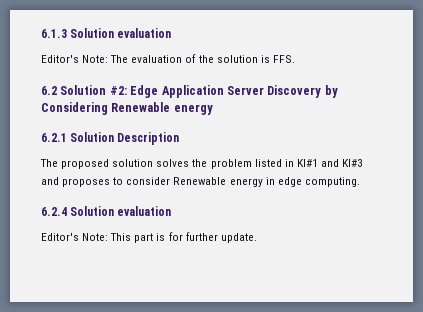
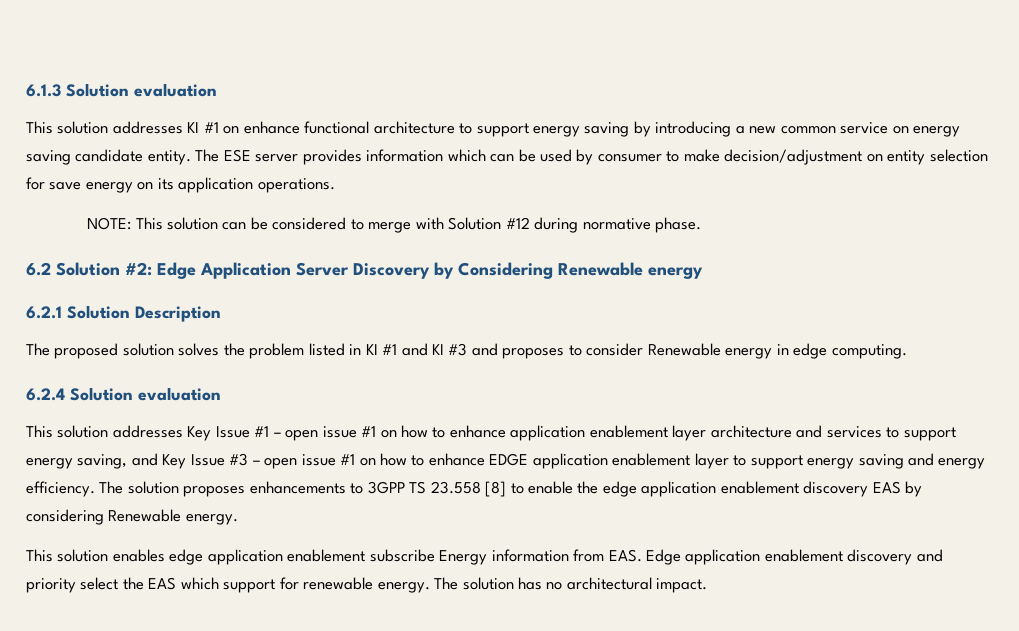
- Editor's Note: The evaluation of the solution is FFS.
+ This solution addresses KI #1 on enhance functional architecture to support energy saving by introducing a new common service on energy saving candidate entity. The ESE server provides information which can be used by consumer to make decision/adjustment on entity selection for save energy on its application operations.
+ NOTE: This solution can be considered to merge with Solution #12 during normative phase.
- The proposed solution solves the problem listed in KI#1 and KI#3 and proposes to consider Renewable energy in edge computing.
+ The proposed solution solves the problem listed in KI #1 and KI #3 and proposes to consider Renewable energy in edge computing.
- Editor's Note: This part is for further update.
+ This solution addresses Key Issue #1 – open issue #1 on how to enhance application enablement layer architecture and services to support energy saving, and Key Issue #3 – open issue #1 on how to enhance EDGE application enablement layer to support energy saving and energy efficiency. The solution proposes enhancements to 3GPP TS 23.558 [8] to enable the edge application enablement discovery EAS by considering Renewable energy.
+ This solution enables edge application enablement subscribe Energy information from EAS. Edge application enablement discovery and priority select the EAS which support for renewable energy. The solution has no architectural impact.

